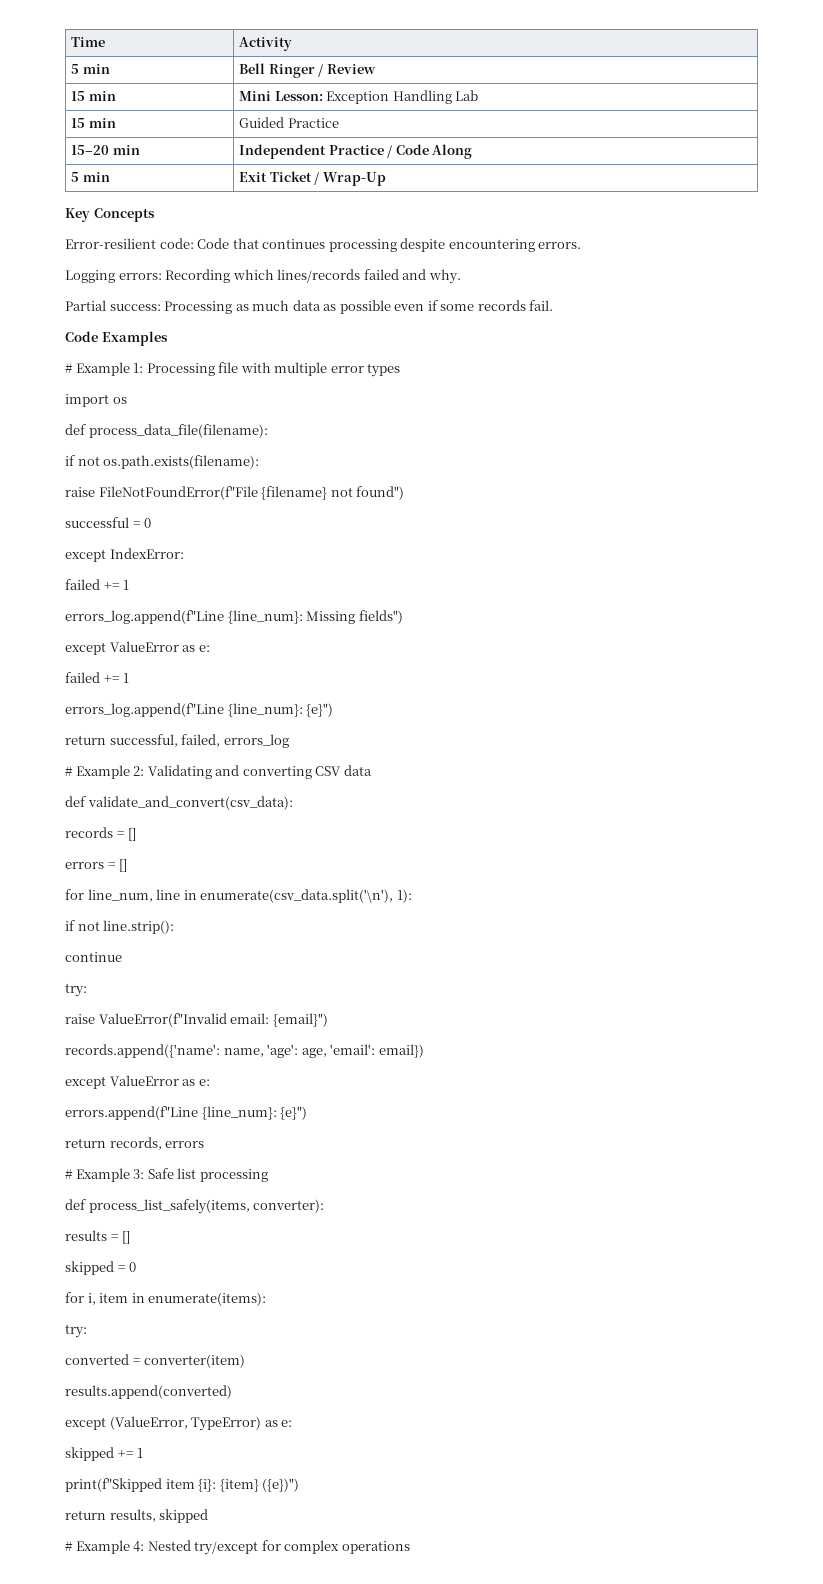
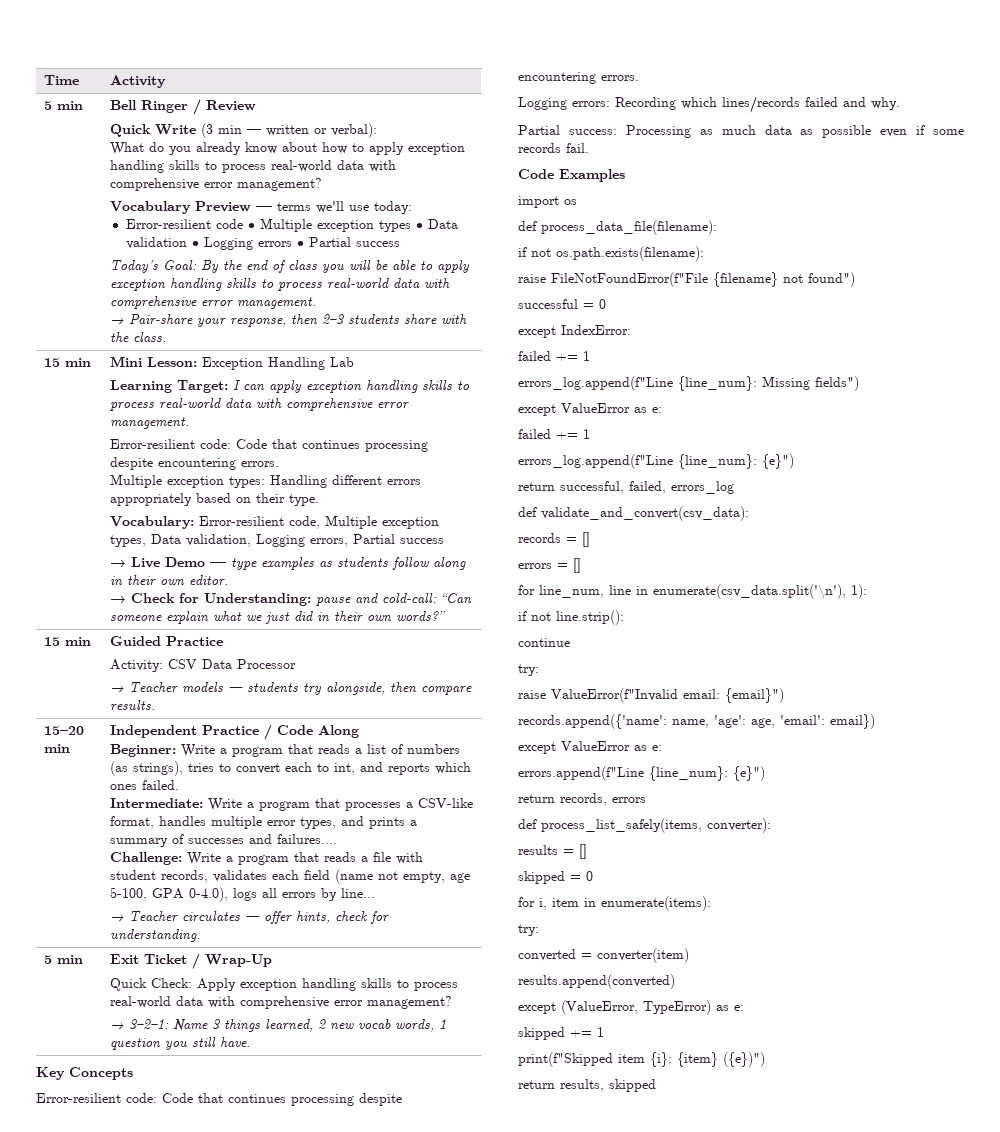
+ Quick Write (3 min — written or verbal):
+ What do you already know about how to apply exception handling skills to process real-world data with comprehensive error management?
+ Vocabulary Preview — terms we'll use today:
+ Error-resilient code • Multiple exception types • Data validation • Logging errors • Partial success
+ Today’s Goal: By the end of class you will be able to apply exception handling skills to process real-world data with comprehensive error management.
+ → Pair-share your response, then 2–3 students share with the class.
+ Learning Target: I can apply exception handling skills to process real-world data with comprehensive error management.
+ Error-resilient code: Code that continues processing despite encountering errors.
+ Multiple exception types: Handling different errors appropriately based on their type.
+ Vocabulary: Error-resilient code, Multiple exception types, Data validation, Logging errors, Partial success
+ → Live Demo — type examples as students follow along in their own editor.
+ → Check for Understanding: pause and cold-call: “Can someone explain what we just did in their own words?”
  15 min | Guided Practice
+ Activity: CSV Data Processor
+ → Teacher models — students try alongside, then compare results.
+ Beginner: Write a program that reads a list of numbers (as strings), tries to convert each to int, and reports which ones failed.
+ Intermediate: Write a program that processes a CSV-like format, handles multiple error types, and prints a summary of successes and failures.…
+ Challenge: Write a program that reads a file with student records, validates each field (name not empty, age 5-100, GPA 0-4.0), logs all errors by line…
+ → Teacher circulates — offer hints, check for understanding.
  5 min | Exit Ticket / Wrap-Up
+ Quick Check: Apply exception handling skills to process real-world data with comprehensive error management?
+ → 3–2–1: Name 3 things learned, 2 new vocab words, 1 question you still have.
- # Example 1: Processing file with multiple error types
- # Example 2: Validating and converting CSV data
- # Example 3: Safe list processing
- # Example 4: Nested try/except for complex operations

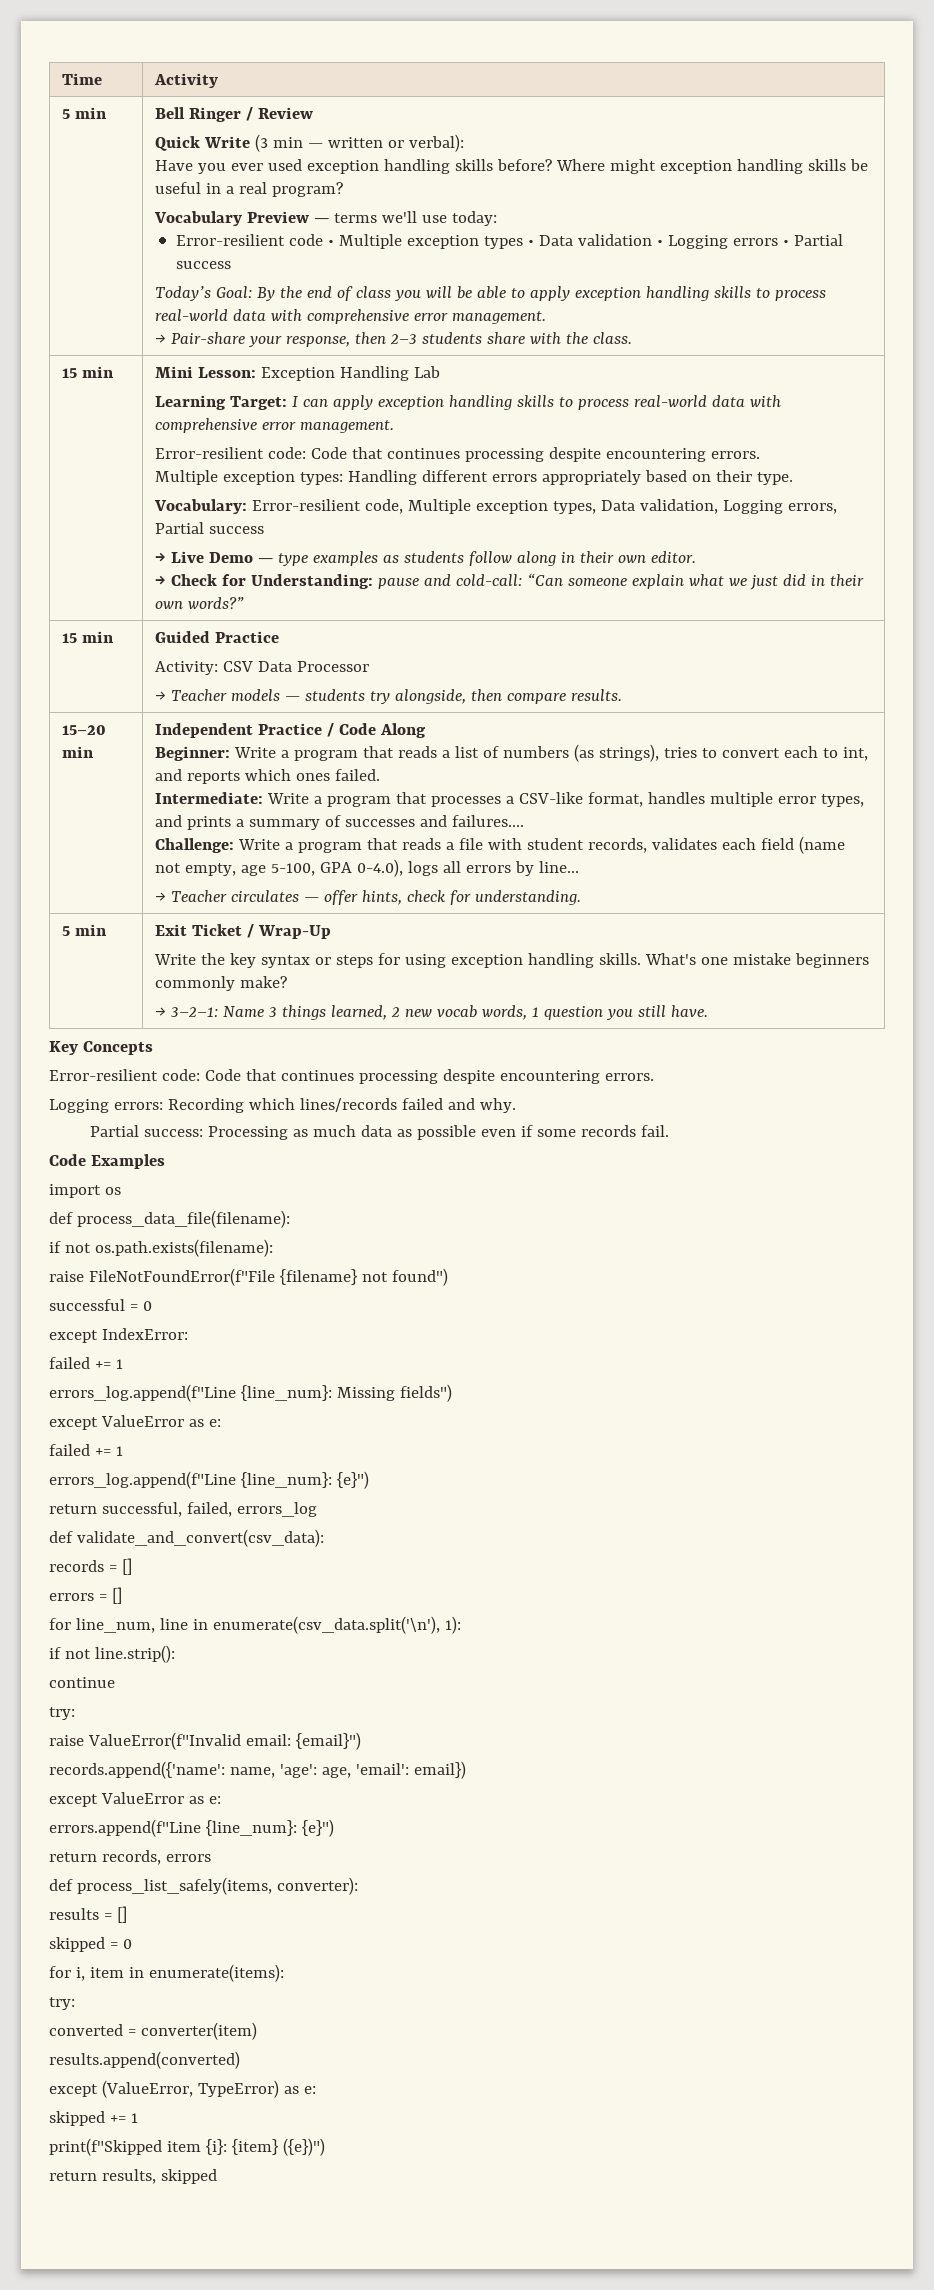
- What do you already know about how to apply exception handling skills to process real-world data with comprehensive error management?
+ Have you ever used exception handling skills before? Where might exception handling skills be useful in a real program?
  5 min | Exit Ticket / Wrap-Up
- Quick Check: Apply exception handling skills to process real-world data with comprehensive error management?
+ Write the key syntax or steps for using exception handling skills. What's one mistake beginners commonly make?

